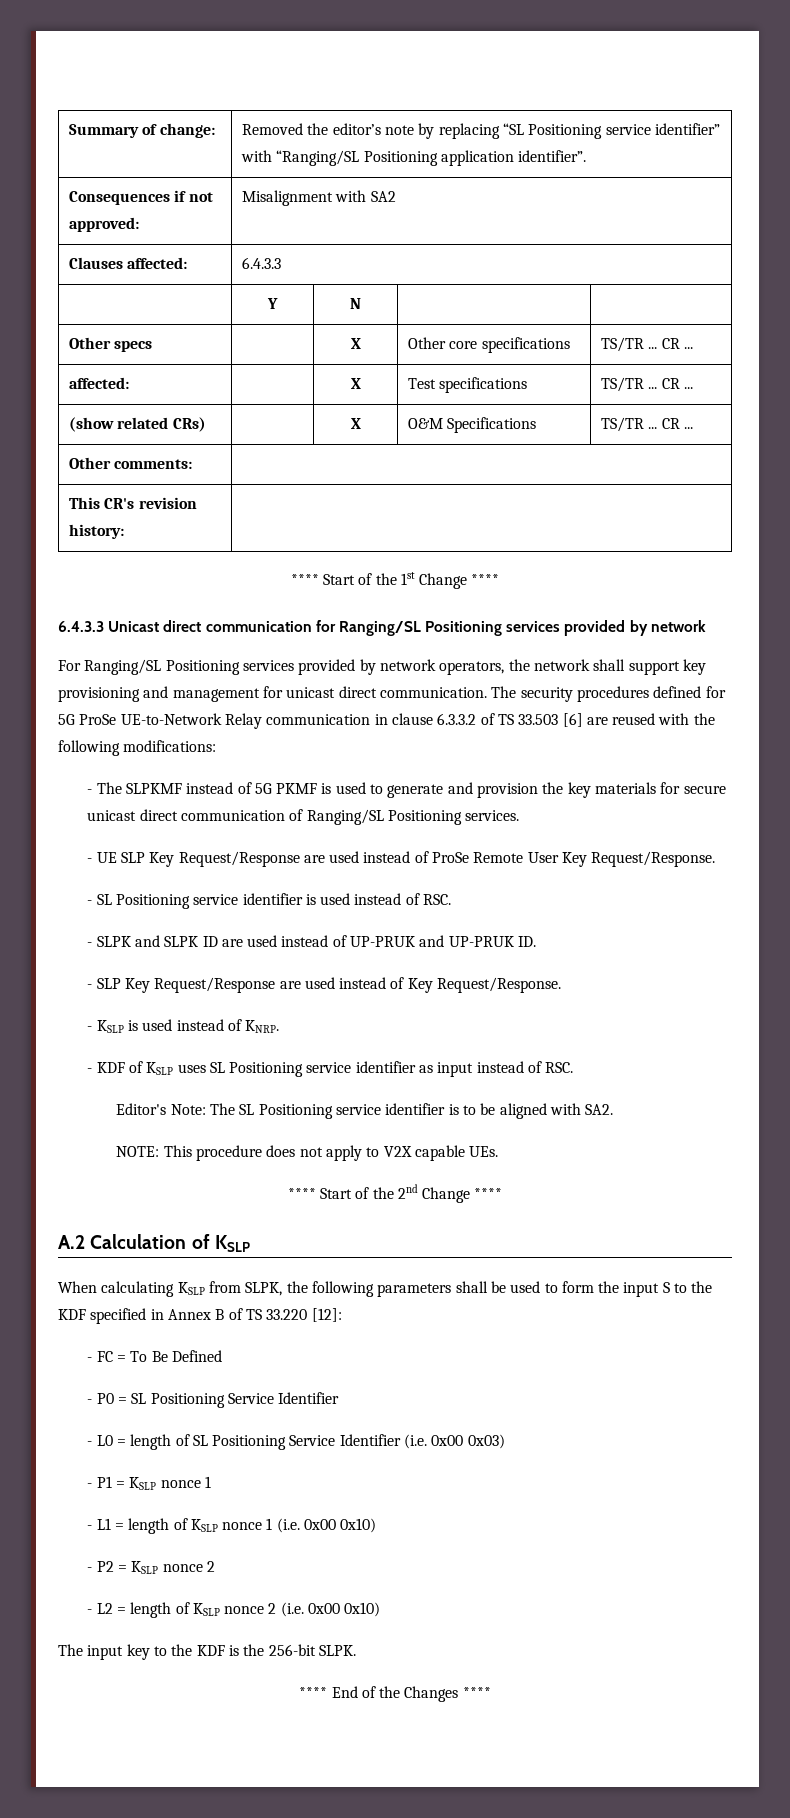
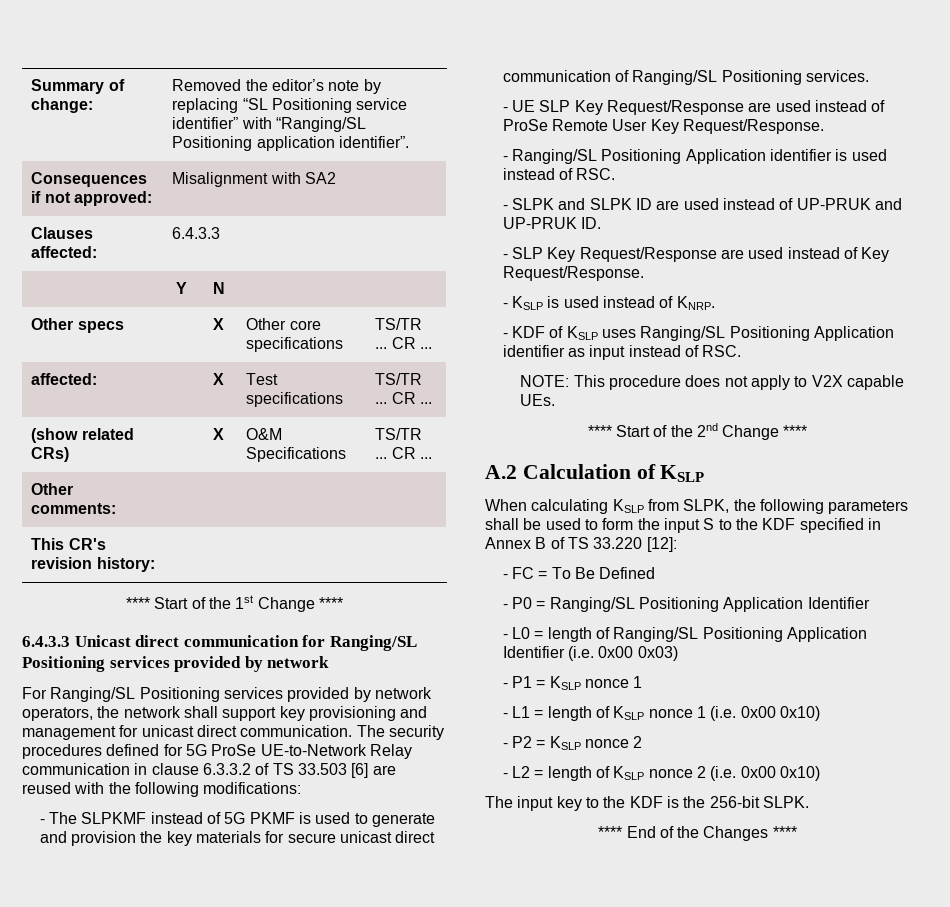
- - SL Positioning service identifier is used instead of RSC.
+ - Ranging/SL Positioning Application identifier is used instead of RSC.
- - KDF of KSLP uses SL Positioning service identifier as input instead of RSC.
+ - KDF of KSLP uses Ranging/SL Positioning Application identifier as input instead of RSC.
- Editor's Note: The SL Positioning service identifier is to be aligned with SA2.
- - P0 = SL Positioning Service Identifier
+ - P0 = Ranging/SL Positioning Application Identifier
- - L0 = length of SL Positioning Service Identifier (i.e. 0x00 0x03)
+ - L0 = length of Ranging/SL Positioning Application Identifier (i.e. 0x00 0x03)

